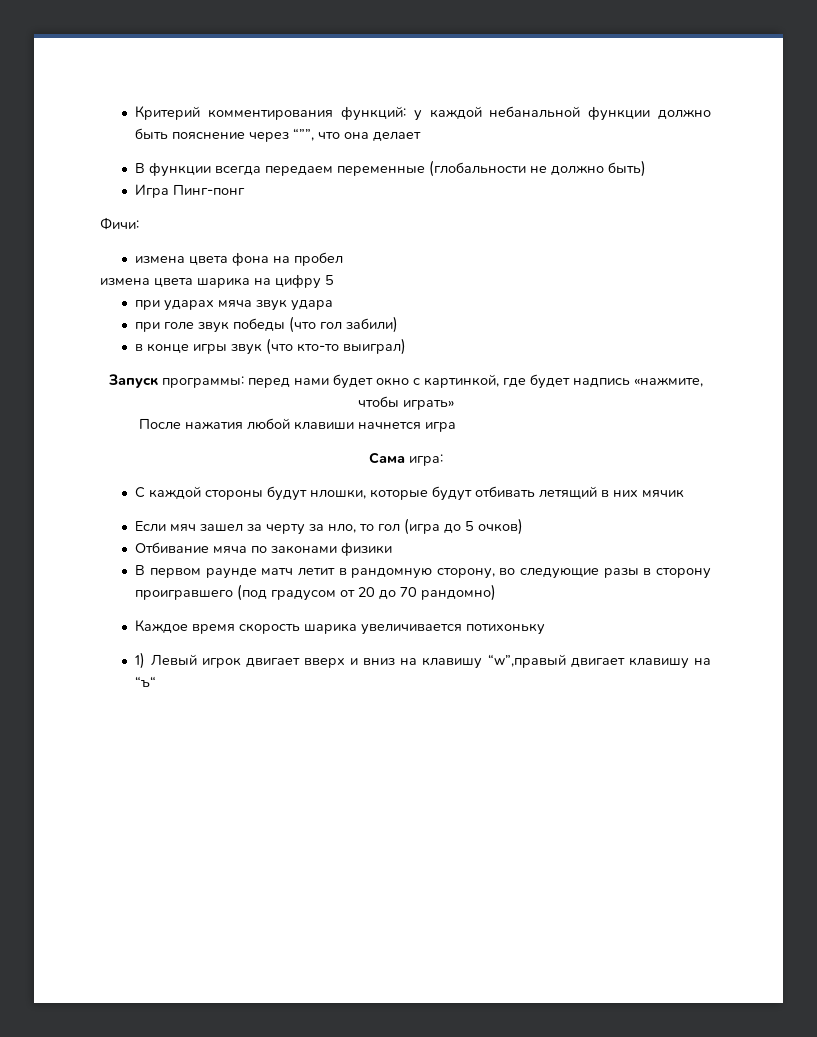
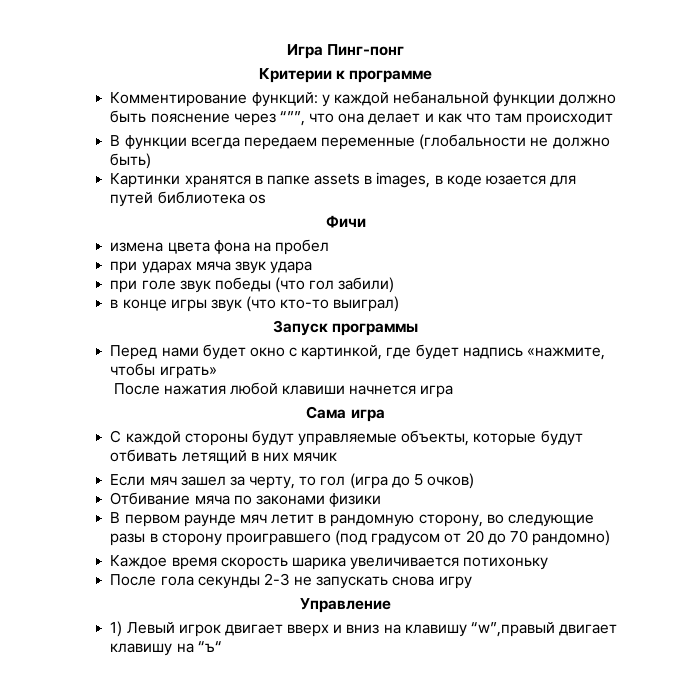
- Критерий комментирования функций: у каждой небанальной функции должно быть пояснение через “””, что она делает
+ Игра Пинг-понг
+ Критерии к программе
+ Комментирование функций: у каждой небанальной функции должно быть пояснение через “””, что она делает и как что там происходит
- Игра Пинг-понг
- Фичи:
+ Картинки хранятся в папке assets в images, в коде юзается для путей библиотека os
+ Фичи
- измена цвета шарика на цифру 5
- Запуск программы: перед нами будет окно с картинкой, где будет надпись «нажмите, чтобы играть»
+ Запуск программы
+ Перед нами будет окно с картинкой, где будет надпись «нажмите, чтобы играть»
- Сама игра:
+ Сама игра
- С каждой стороны будут нлошки, которые будут отбивать летящий в них мячик
+ С каждой стороны будут управляемые объекты, которые будут отбивать летящий в них мячик
- Если мяч зашел за черту за нло, то гол (игра до 5 очков)
+ Если мяч зашел за черту, то гол (игра до 5 очков)
- В первом раунде матч летит в рандомную сторону, во следующие разы в сторону проигравшего (под градусом от 20 до 70 рандомно)
+ В первом раунде мяч летит в рандомную сторону, во следующие разы в сторону проигравшего (под градусом от 20 до 70 рандомно)
+ После гола секунды 2-3 не запускать снова игру
+ Управление

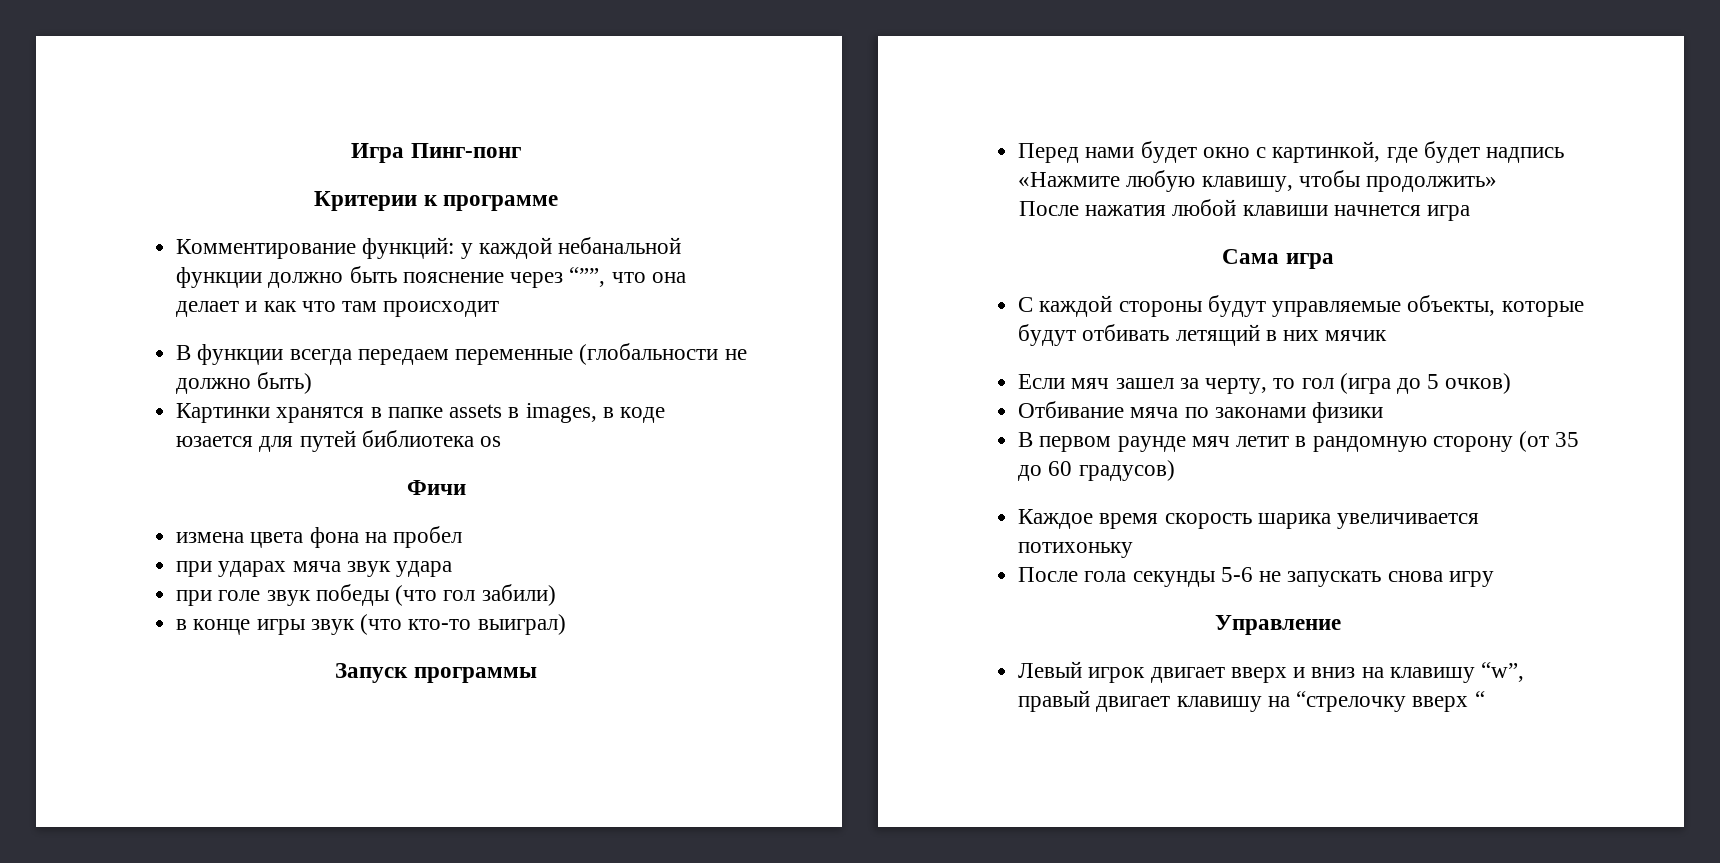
- Перед нами будет окно с картинкой, где будет надпись «нажмите, чтобы играть»
+ Перед нами будет окно с картинкой, где будет надпись «Нажмите любую клавишу, чтобы продолжить»
- В первом раунде мяч летит в рандомную сторону, во следующие разы в сторону проигравшего (под градусом от 20 до 70 рандомно)
+ В первом раунде мяч летит в рандомную сторону (от 35 до 60 градусов)
- После гола секунды 2-3 не запускать снова игру
+ После гола секунды 5-6 не запускать снова игру
- 1) Левый игрок двигает вверх и вниз на клавишу “w”,правый двигает клавишу на “ъ“
+ Левый игрок двигает вверх и вниз на клавишу “w”, правый двигает клавишу на “стрелочку вверх “

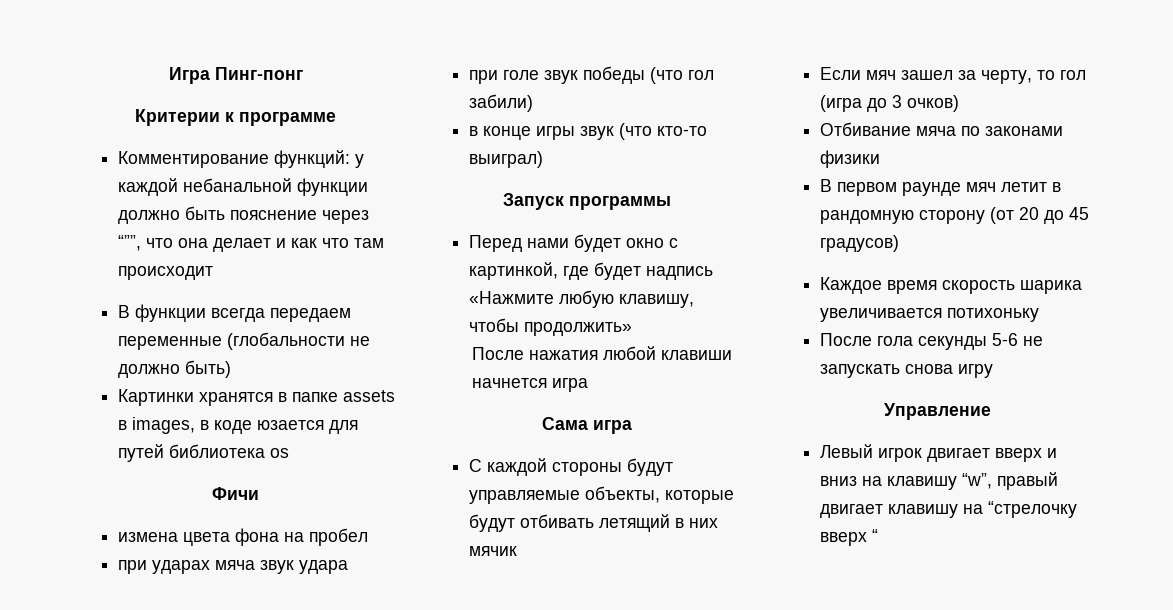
- Если мяч зашел за черту, то гол (игра до 5 очков)
+ Если мяч зашел за черту, то гол (игра до 3 очков)
- В первом раунде мяч летит в рандомную сторону (от 35 до 60 градусов)
+ В первом раунде мяч летит в рандомную сторону (от 20 до 45 градусов)

